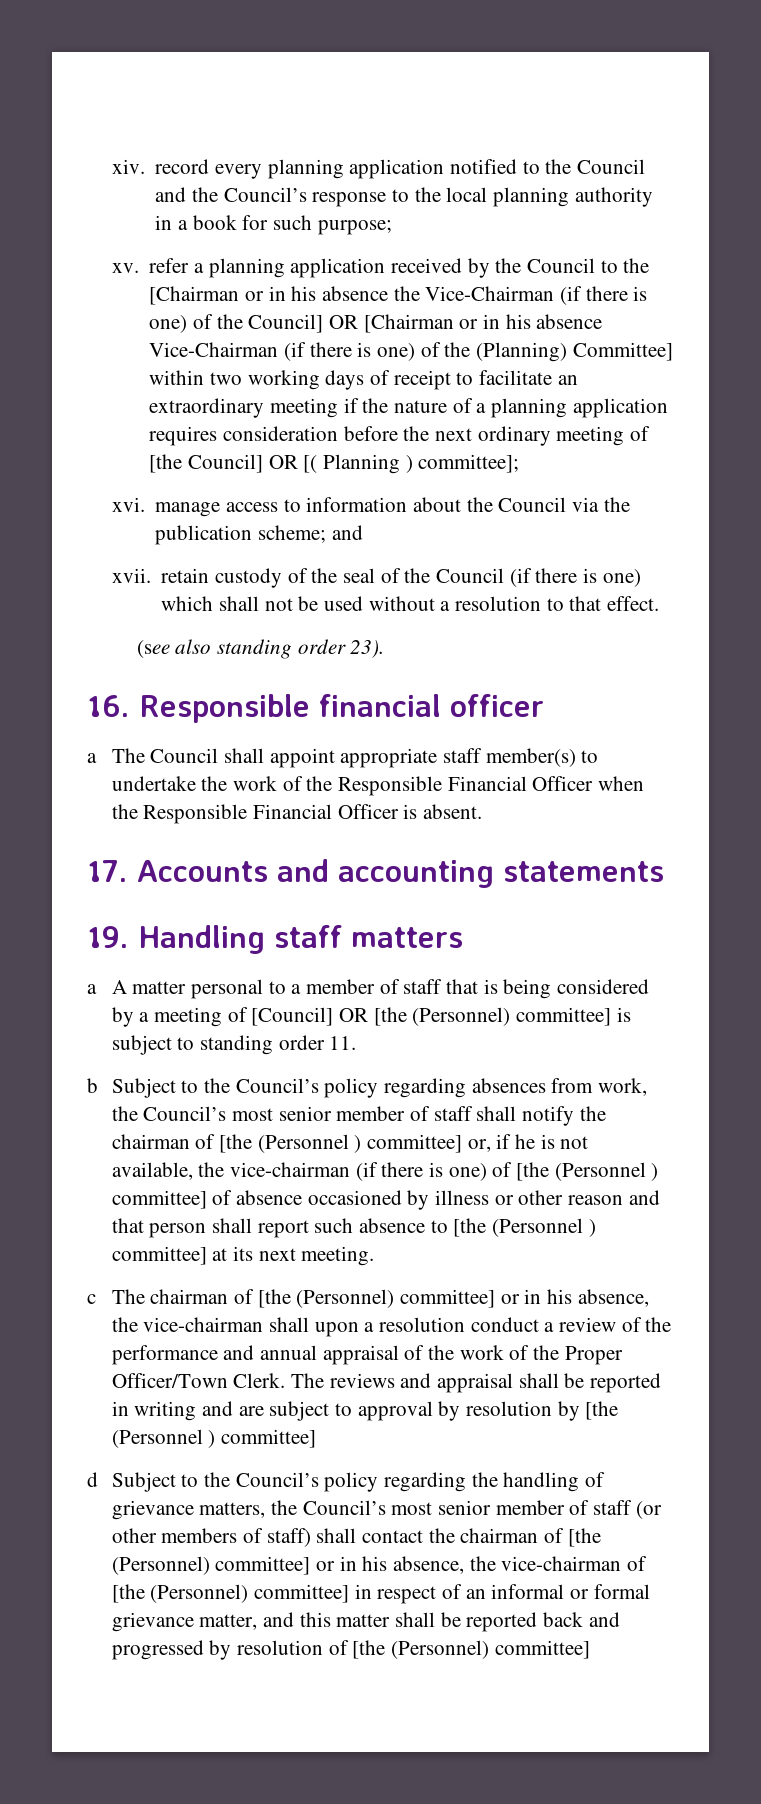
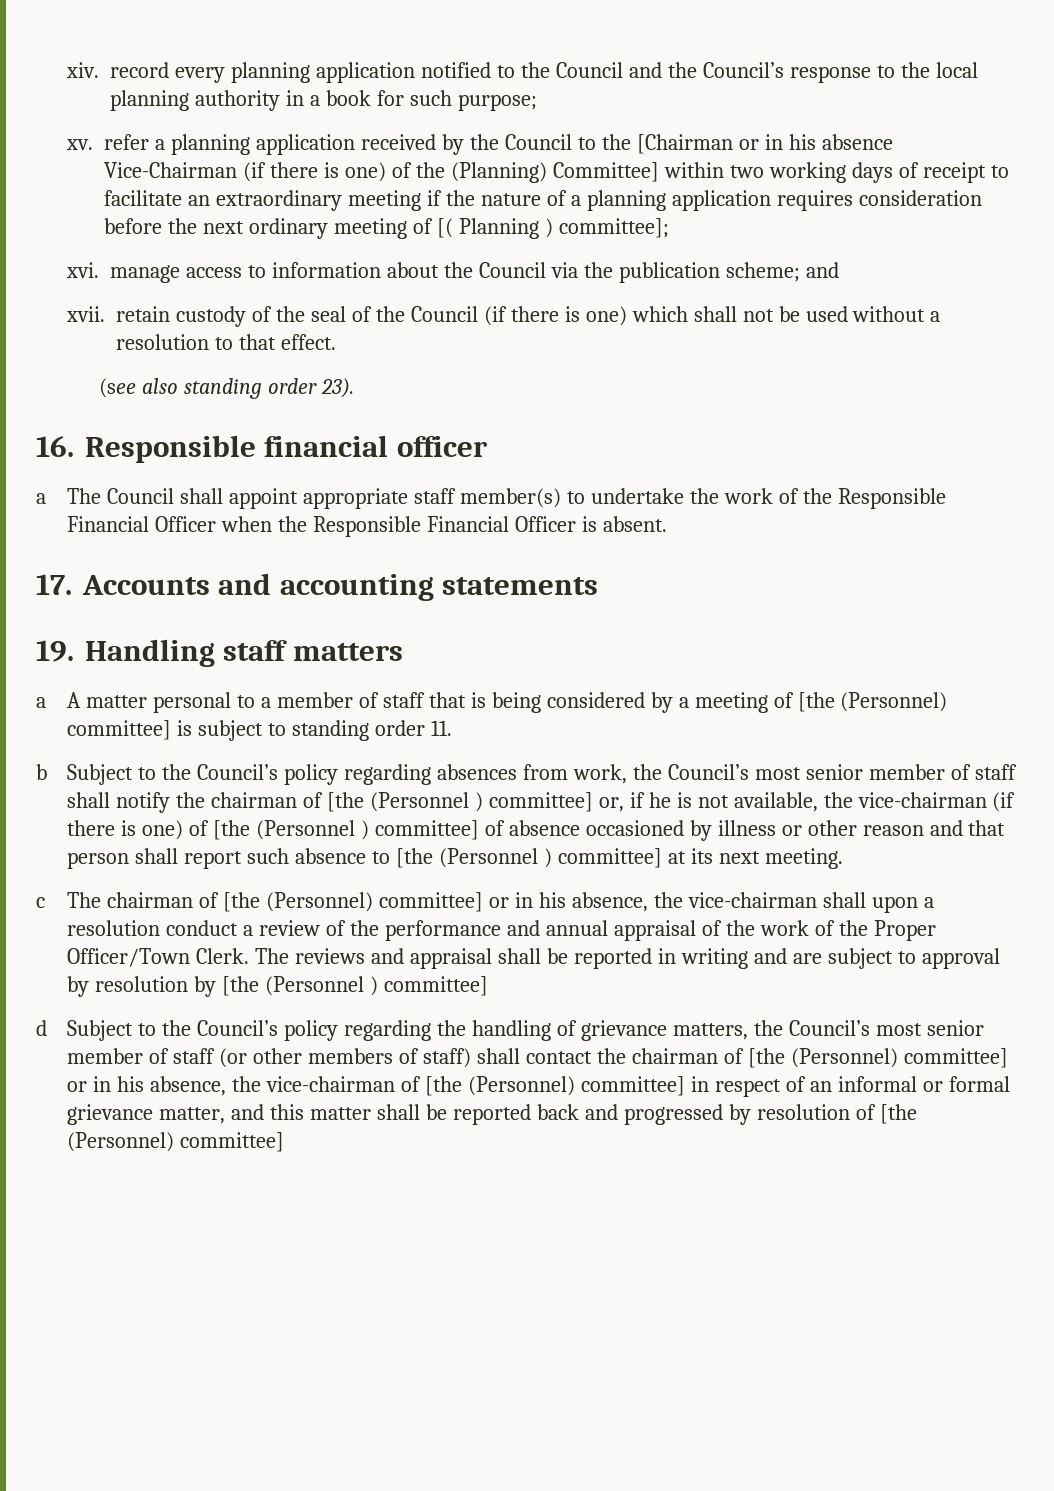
- xv. refer a planning application received by the Council to the [Chairman or in his absence the Vice-Chairman (if there is one) of the Council] OR [Chairman or in his absence Vice-Chairman (if there is one) of the (Planning) Committee] within two working days of receipt to facilitate an extraordinary meeting if the nature of a planning application requires consideration before the next ordinary meeting of [the Council] OR [( Planning ) committee];
+ xv. refer a planning application received by the Council to the [Chairman or in his absence Vice-Chairman (if there is one) of the (Planning) Committee] within two working days of receipt to facilitate an extraordinary meeting if the nature of a planning application requires consideration before the next ordinary meeting of [( Planning ) committee];
- a A matter personal to a member of staff that is being considered by a meeting of [Council] OR [the (Personnel) committee] is subject to standing order 11.
+ a A matter personal to a member of staff that is being considered by a meeting of [the (Personnel) committee] is subject to standing order 11.

